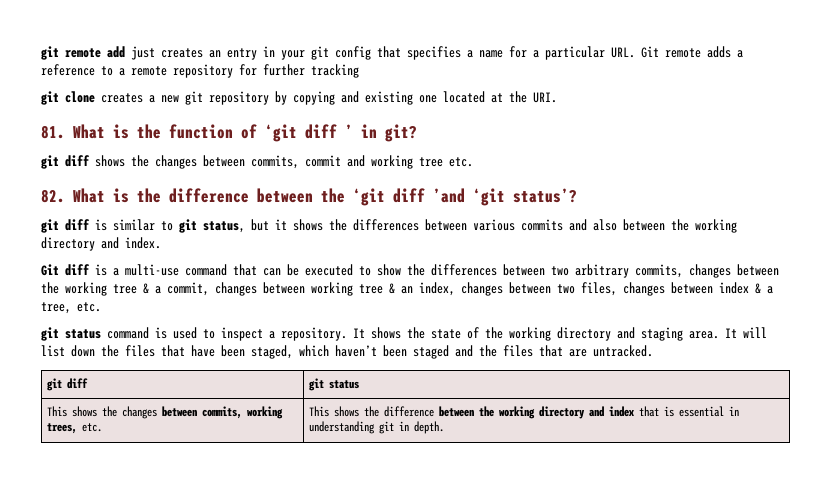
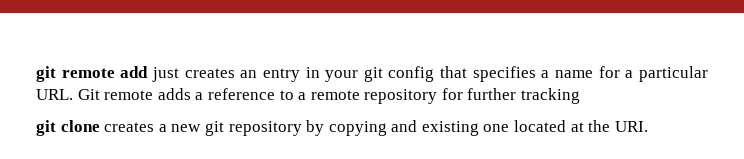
- 81. What is the function of ‘git diff ’ in git?
- git diff shows the changes between commits, commit and working tree etc.
- 82. What is the difference between the ‘git diff ’and ‘git status’?
- git diff is similar to git status, but it shows the differences between various commits and also between the working directory and index.
- Git diff is a multi-use command that can be executed to show the differences between two arbitrary commits, changes between the working tree & a commit, changes between working tree & an index, changes between two files, changes between index & a tree, etc.
- git status command is used to inspect a repository. It shows the state of the working directory and staging area. It will list down the files that have been staged, which haven’t been staged and the files that are untracked.
- git diff | git status
- This shows the changes between commits, working trees, etc. | This shows the difference between the working directory and index that is essential in understanding git in depth.

